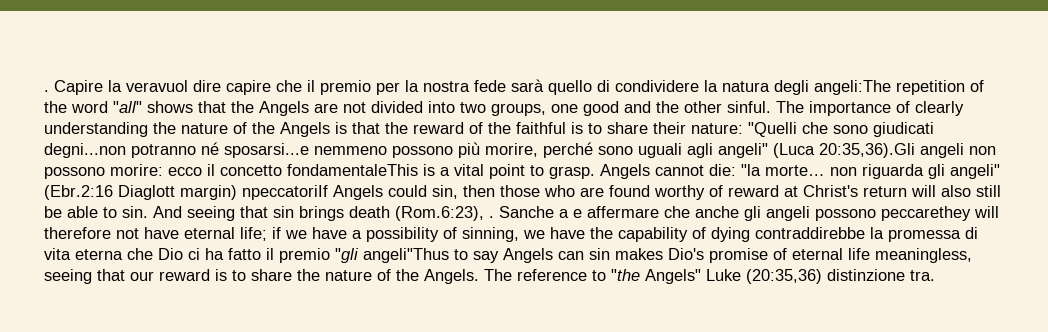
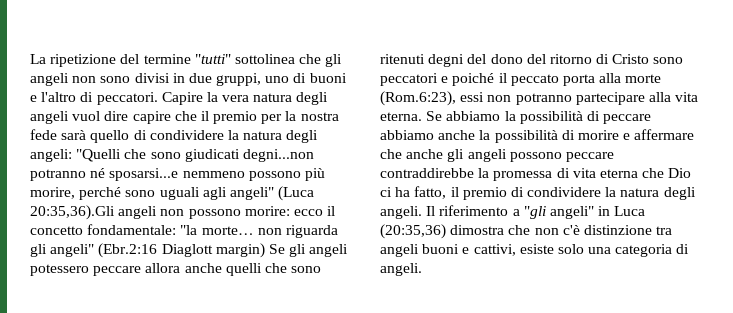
- . Capire la veravuol dire capire che il premio per la nostra fede sarà quello di condividere la natura degli angeli:The repetition of the word "all" shows that the Angels are not divided into two groups, one good and the other sinful. The importance of clearly understanding the nature of the Angels is that the reward of the faithful is to share their nature:
+ La ripetizione del termine "tutti" sottolinea che gli angeli non sono divisi in due gruppi, uno di buoni e l'altro di peccatori. Capire la vera natura degli angeli vuol dire capire che il premio per la nostra fede sarà quello di condividere la natura degli angeli:
- ecco il concetto fondamentaleThis is a vital point to grasp. Angels cannot die:
+ ecco il concetto fondamentale:
- "la morte… non riguarda gli angeli" (Ebr.2:16 Diaglott margin) npeccatoriIf Angels could sin, then those who are found worthy of reward at Christ's return will also still be able to sin. And seeing that sin brings death (Rom.6:23), . Sanche a e affermare che anche gli angeli possono peccarethey will therefore not have eternal life; if we have a possibility of sinning, we have the capability of dying contraddirebbe la promessa di vita eterna che Dio ci ha fatto il premio "gli angeli"Thus to say Angels can sin makes Dio's promise of eternal life meaningless, seeing that our reward is to share the nature of the Angels. The reference to "the Angels" Luke (20:35,36) distinzione tra.
+ "la morte… non riguarda gli angeli" (Ebr.2:16 Diaglott margin) Se gli angeli potessero peccare allora anche quelli che sono ritenuti degni del dono del ritorno di Cristo sono peccatori e poiché il peccato porta alla morte (Rom.6:23), essi non potranno partecipare alla vita eterna. Se abbiamo la possibilità di peccare abbiamo anche la possibilità di morire e affermare che anche gli angeli possono peccare contraddirebbe la promessa di vita eterna che Dio ci ha fatto, il premio di condividere la natura degli angeli. Il riferimento a "gli angeli" in Luca (20:35,36) dimostra che non c'è distinzione tra angeli buoni e cattivi, esiste solo una categoria di angeli.

